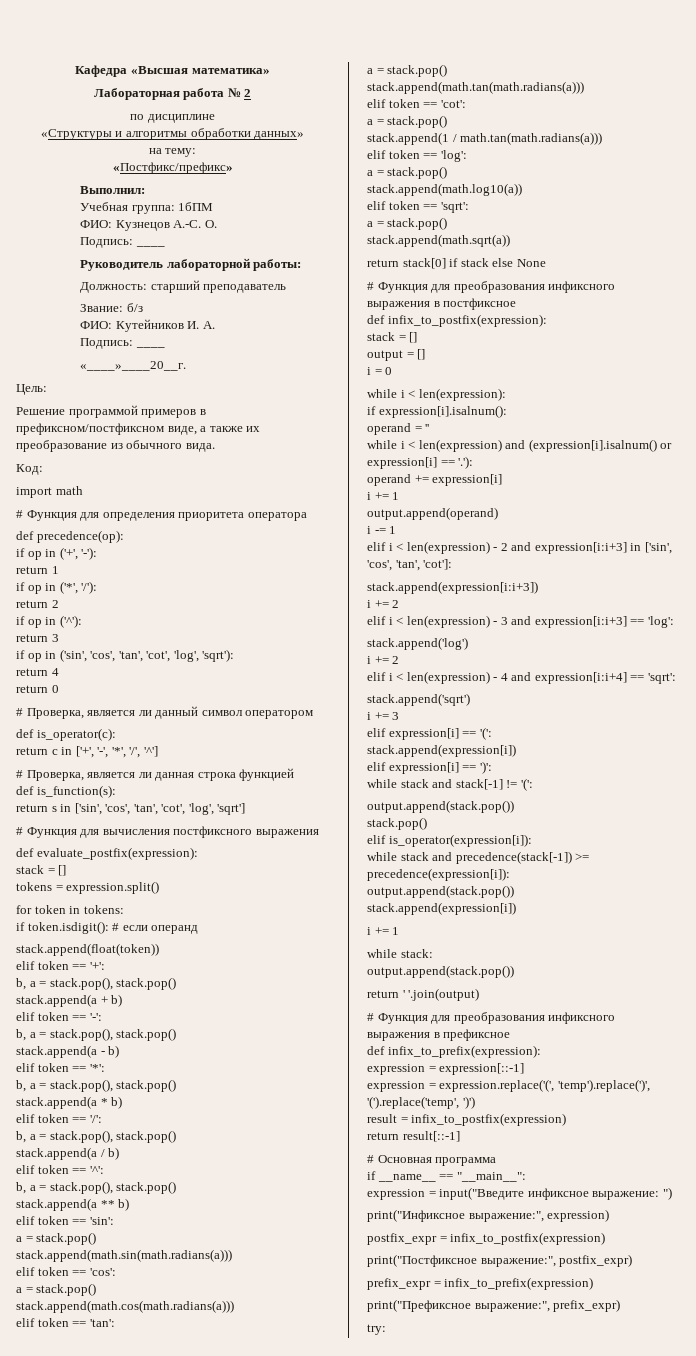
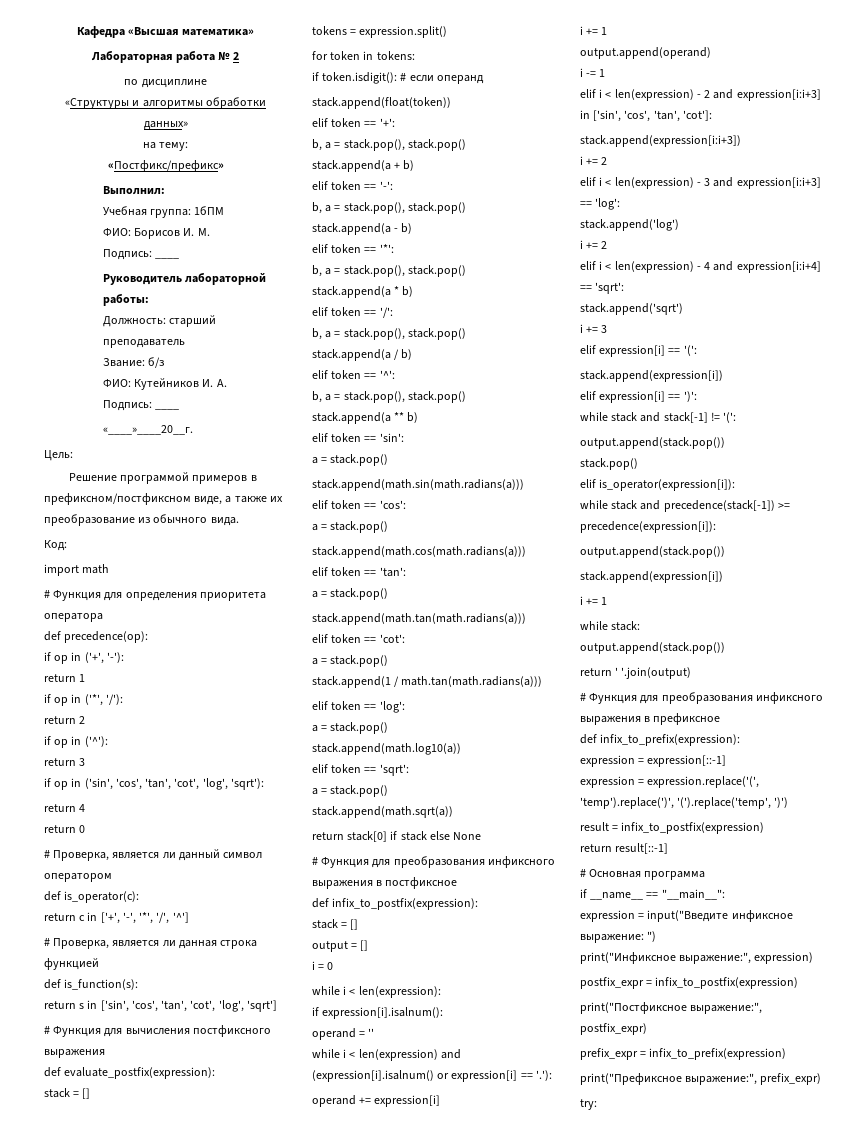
- ФИО: Кузнецов А.-С. О.
+ ФИО: Борисов И. М.

